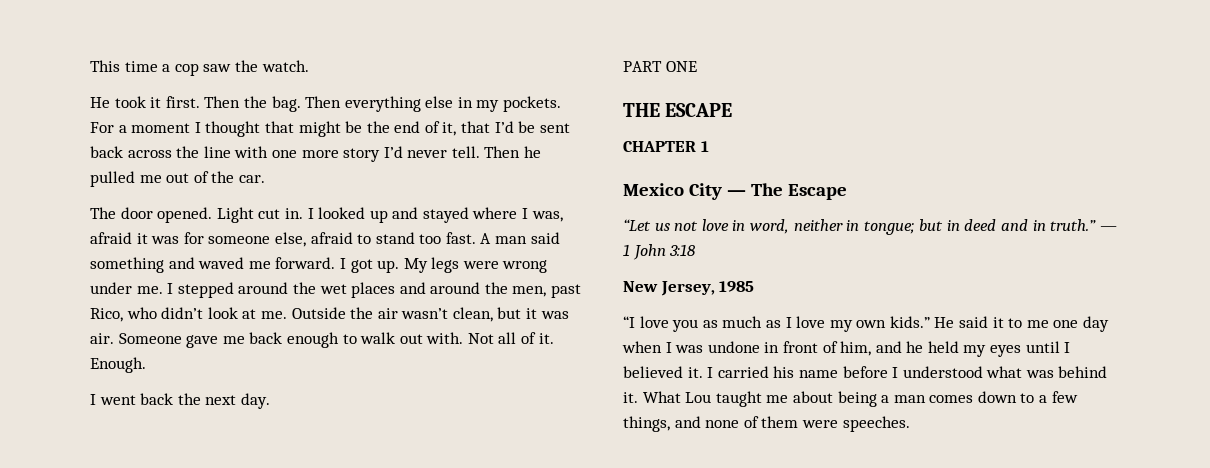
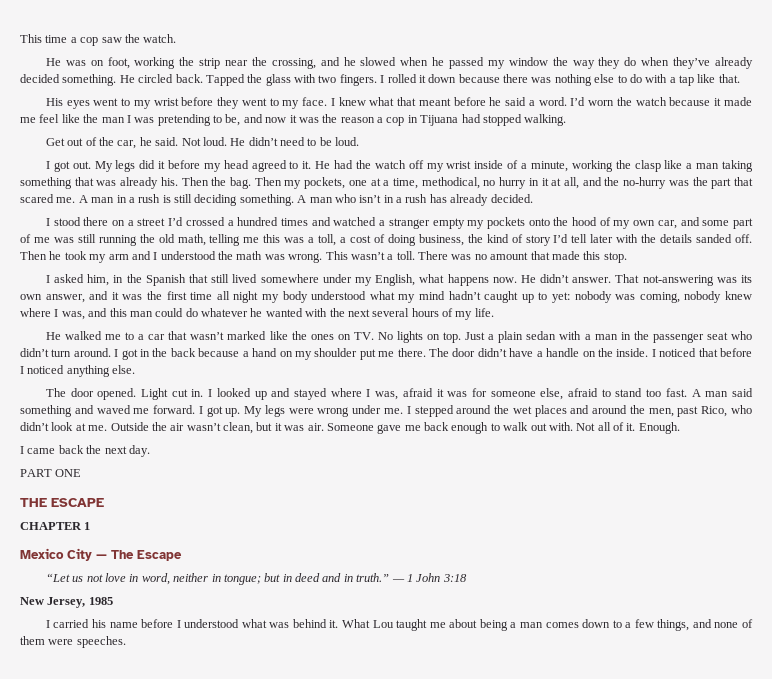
- He took it first. Then the bag. Then everything else in my pockets. For a moment I thought that might be the end of it, that I’d be sent back across the line with one more story I’d never tell. Then he pulled me out of the car.
+ He was on foot, working the strip near the crossing, and he slowed when he passed my window the way they do when they’ve already decided something. He circled back. Tapped the glass with two fingers. I rolled it down because there was nothing else to do with a tap like that.
+ His eyes went to my wrist before they went to my face. I knew what that meant before he said a word. I’d worn the watch because it made me feel like the man I was pretending to be, and now it was the reason a cop in Tijuana had stopped walking.
+ Get out of the car, he said. Not loud. He didn’t need to be loud.
+ I got out. My legs did it before my head agreed to it. He had the watch off my wrist inside of a minute, working the clasp like a man taking something that was already his. Then the bag. Then my pockets, one at a time, methodical, no hurry in it at all, and the no-hurry was the part that scared me. A man in a rush is still deciding something. A man who isn’t in a rush has already decided.
+ I stood there on a street I’d crossed a hundred times and watched a stranger empty my pockets onto the hood of my own car, and some part of me was still running the old math, telling me this was a toll, a cost of doing business, the kind of story I’d tell later with the details sanded off. Then he took my arm and I understood the math was wrong. This wasn’t a toll. There was no amount that made this stop.
+ I asked him, in the Spanish that still lived somewhere under my English, what happens now. He didn’t answer. That not-answering was its own answer, and it was the first time all night my body understood what my mind hadn’t caught up to yet: nobody was coming, nobody knew where I was, and this man could do whatever he wanted with the next several hours of my life.
+ He walked me to a car that wasn’t marked like the ones on TV. No lights on top. Just a plain sedan with a man in the passenger seat who didn’t turn around. I got in the back because a hand on my shoulder put me there. The door didn’t have a handle on the inside. I noticed that before I noticed anything else.
- I went back the next day.
+ I came back the next day.
- “I love you as much as I love my own kids.” He said it to me one day when I was undone in front of him, and he held my eyes until I believed it.

